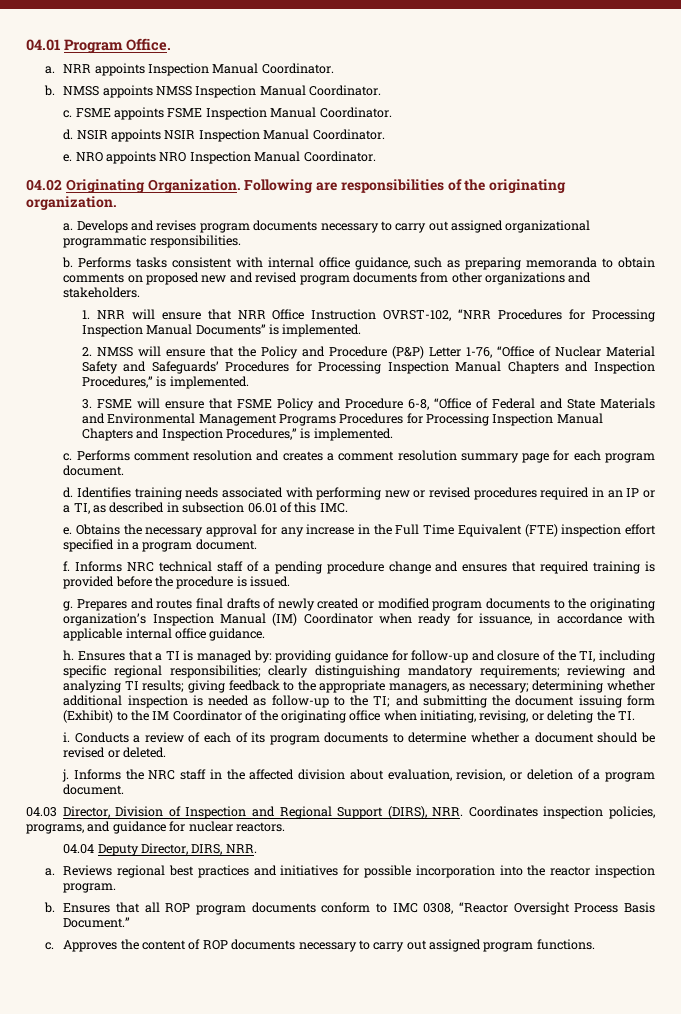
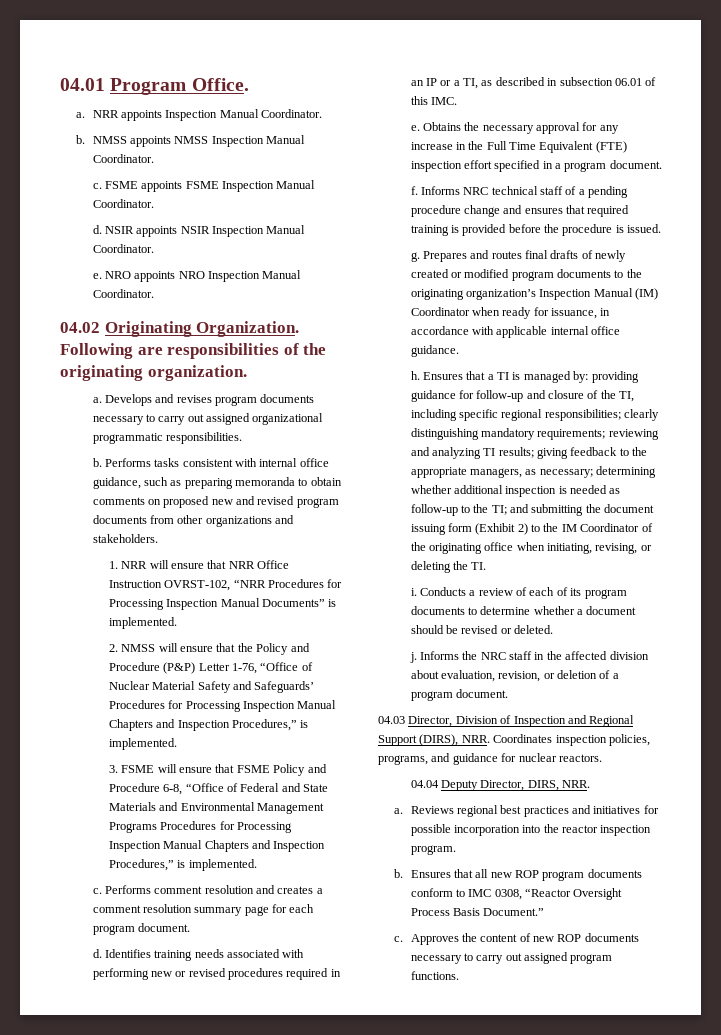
- and submitting the document issuing form (Exhibit) to the IM Coordinator of the originating office when initiating, revising, or deleting the TI.
+ and submitting the document issuing form (Exhibit 2) to the IM Coordinator of the originating office when initiating, revising, or deleting the TI.
- Ensures that all ROP program documents conform to IMC 0308, “Reactor Oversight Process Basis Document.”
+ Ensures that all new ROP program documents conform to IMC 0308, “Reactor Oversight Process Basis Document.”
- Approves the content of ROP documents necessary to carry out assigned program functions.
+ Approves the content of new ROP documents necessary to carry out assigned program functions.

